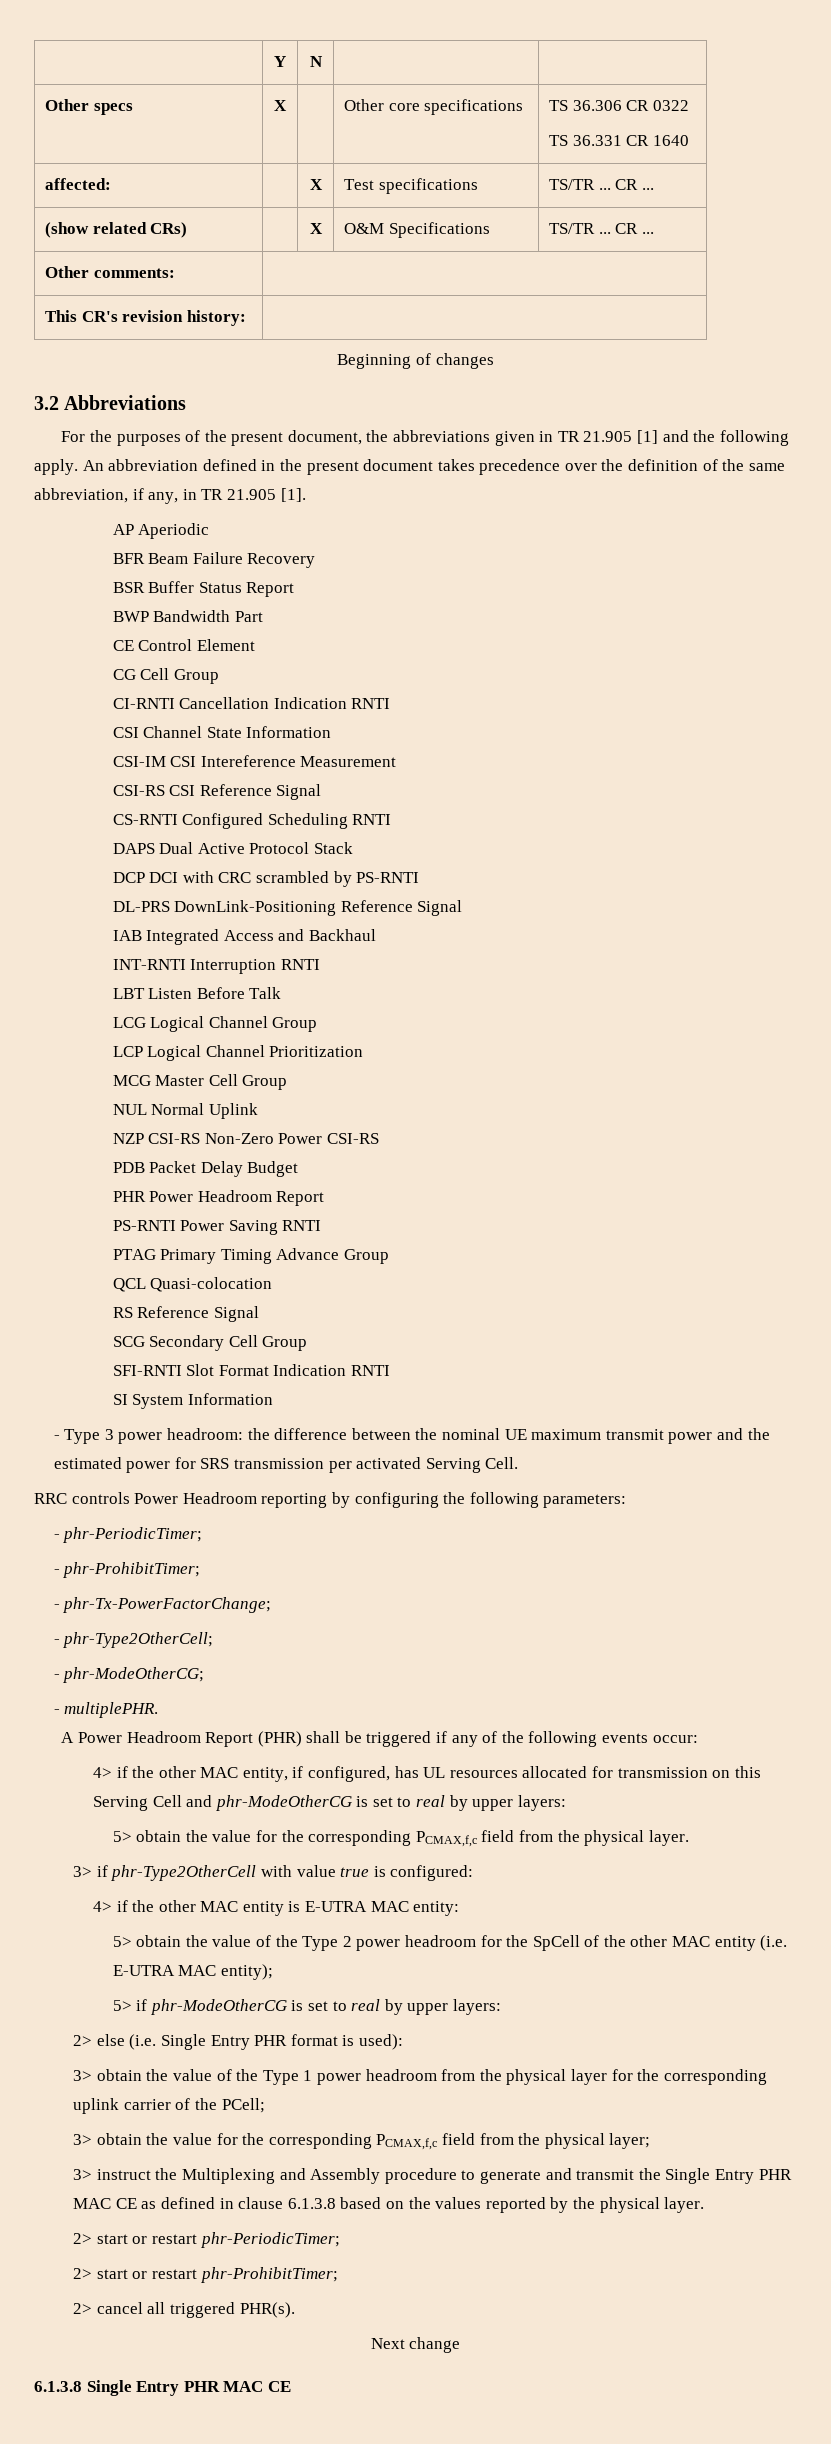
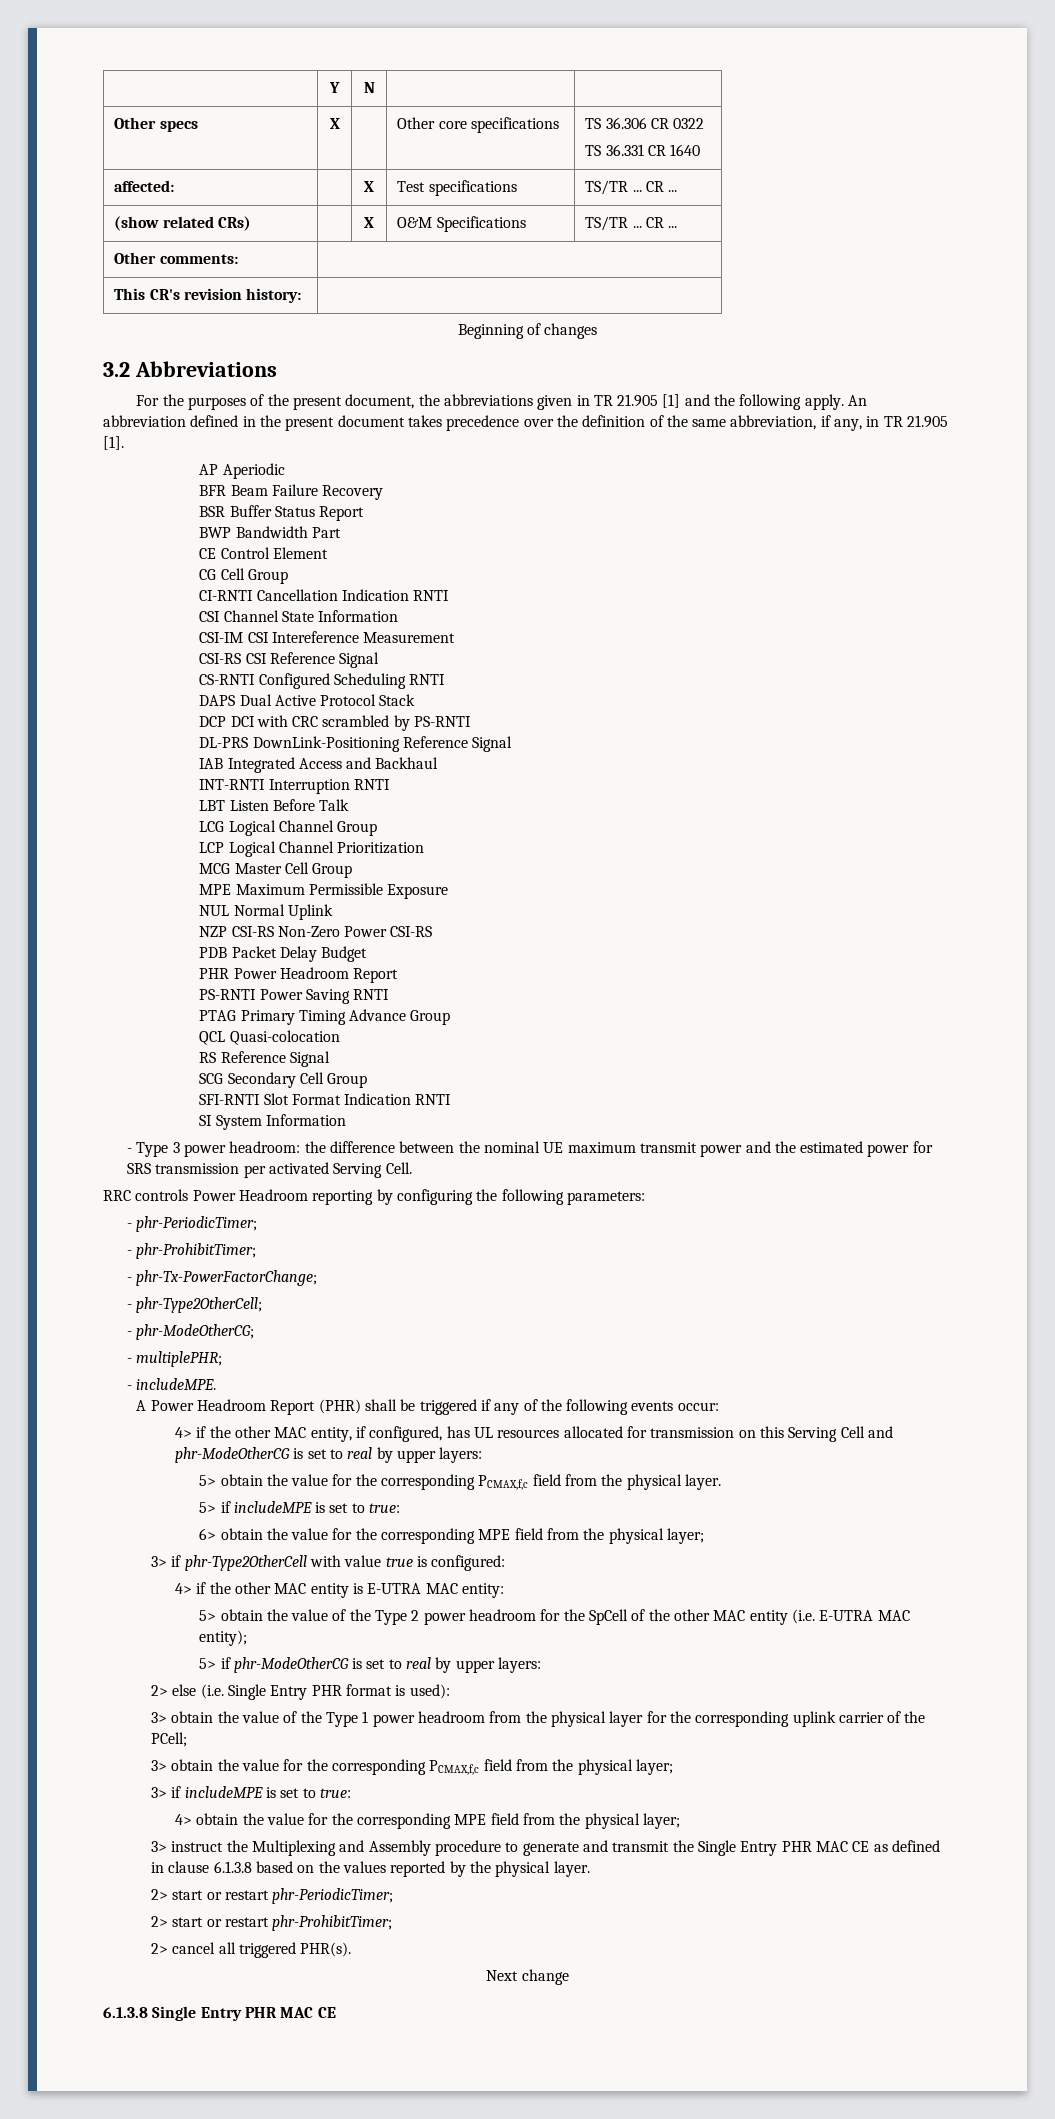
+ MPE Maximum Permissible Exposure
- - multiplePHR.
+ - multiplePHR;
+ - includeMPE.
+ 5> if includeMPE is set to true:
+ 6> obtain the value for the corresponding MPE field from the physical layer;
+ 3> if includeMPE is set to true:
+ 4> obtain the value for the corresponding MPE field from the physical layer;

